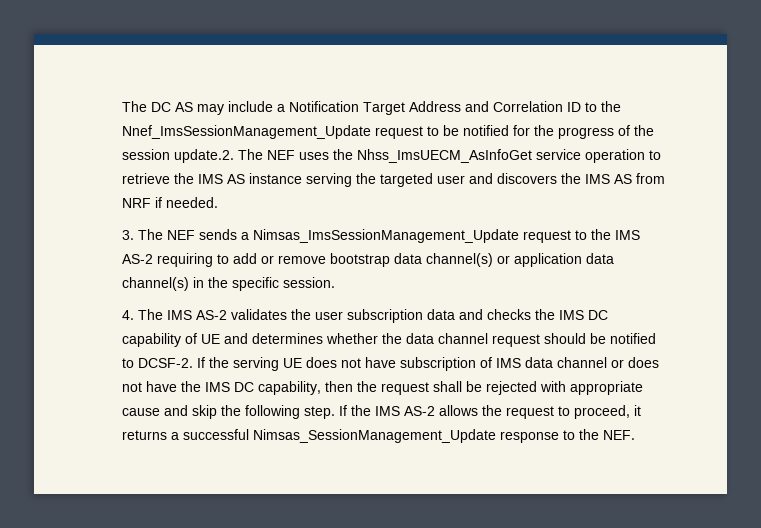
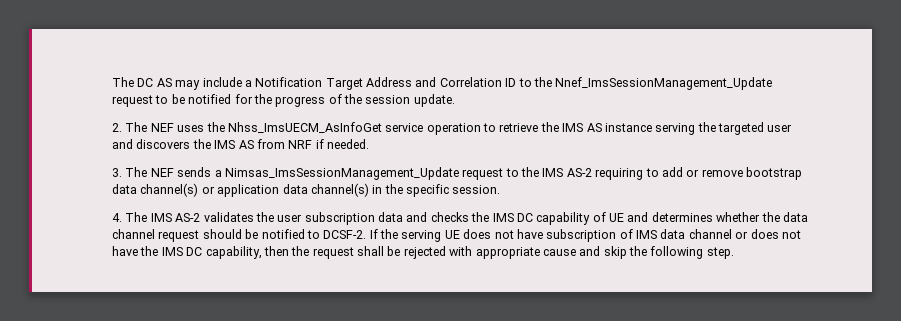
- The DC AS may include a Notification Target Address and Correlation ID to the Nnef_ImsSessionManagement_Update request to be notified for the progress of the session update.2. The NEF uses the Nhss_ImsUECM_AsInfoGet service operation to retrieve the IMS AS instance serving the targeted user and discovers the IMS AS from NRF if needed.
+ The DC AS may include a Notification Target Address and Correlation ID to the Nnef_ImsSessionManagement_Update request to be notified for the progress of the session update.
+ 2. The NEF uses the Nhss_ImsUECM_AsInfoGet service operation to retrieve the IMS AS instance serving the targeted user and discovers the IMS AS from NRF if needed.
- If the IMS AS-2 allows the request to proceed, it returns a successful Nimsas_SessionManagement_Update response to the NEF.

